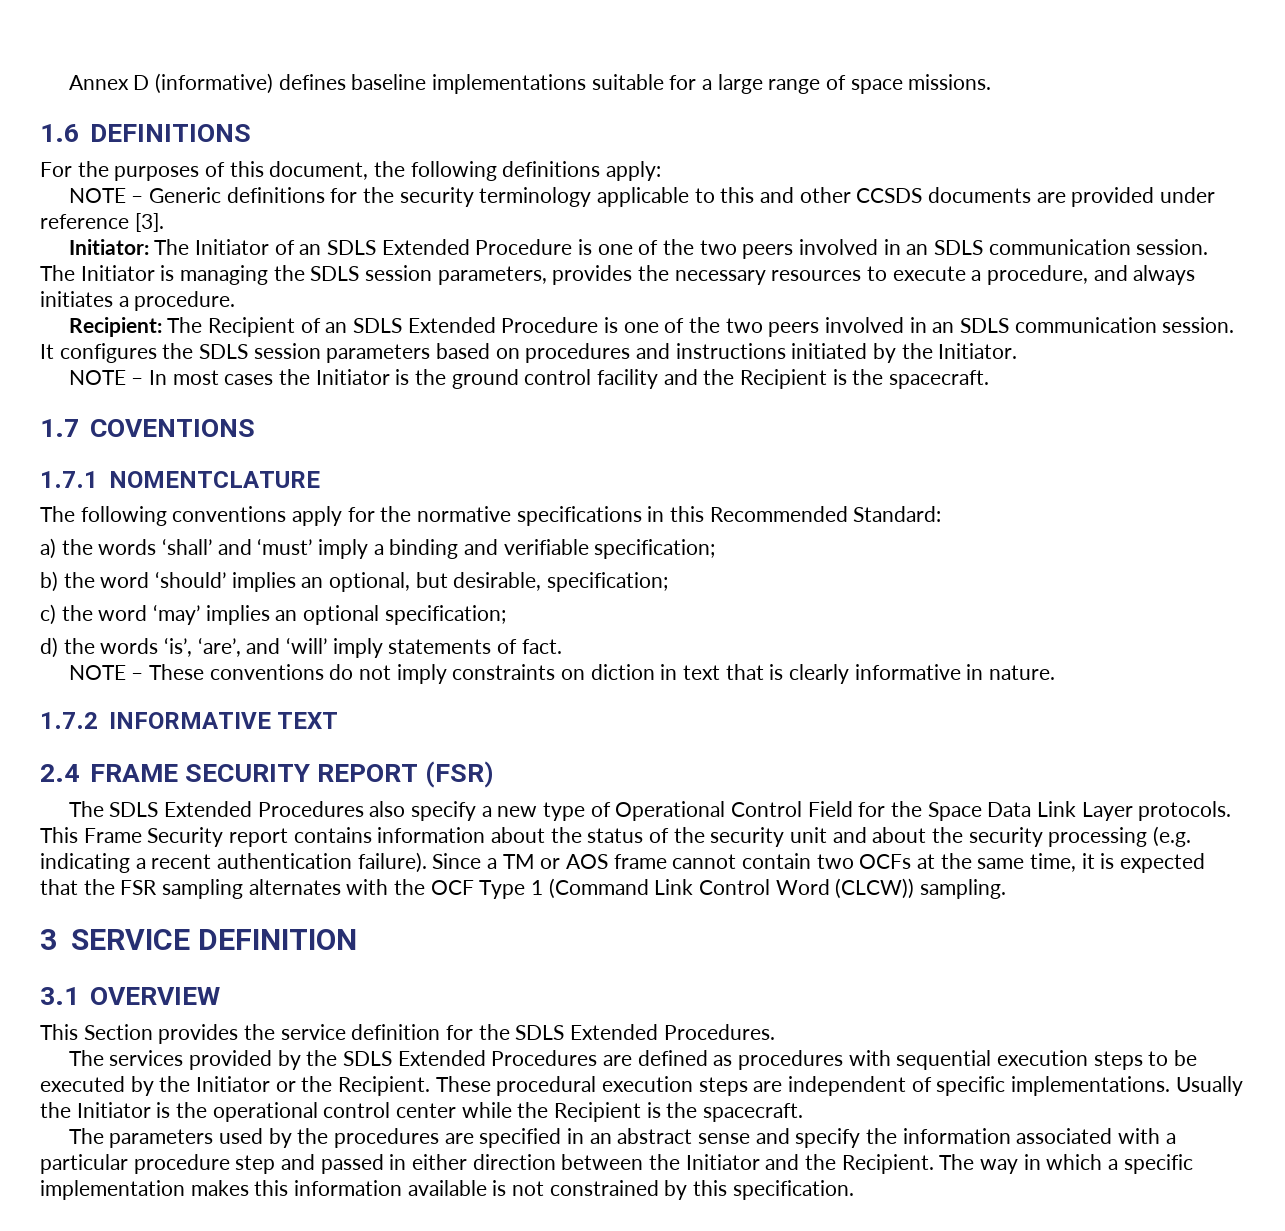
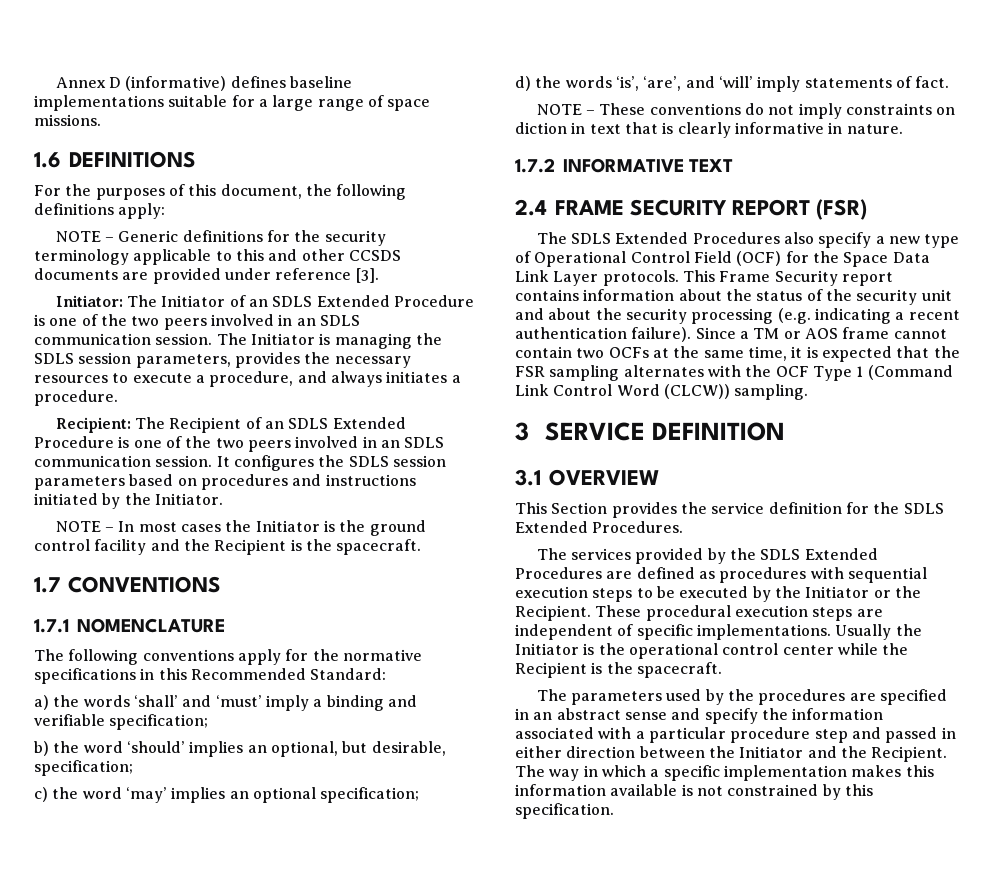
- 1.7 COVENTIONS
+ 1.7 CONVENTIONS
- 1.7.1 NOMENTCLATURE
+ 1.7.1 NOMENCLATURE
- The SDLS Extended Procedures also specify a new type of Operational Control Field for the Space Data Link Layer protocols.
+ The SDLS Extended Procedures also specify a new type of Operational Control Field (OCF) for the Space Data Link Layer protocols.

